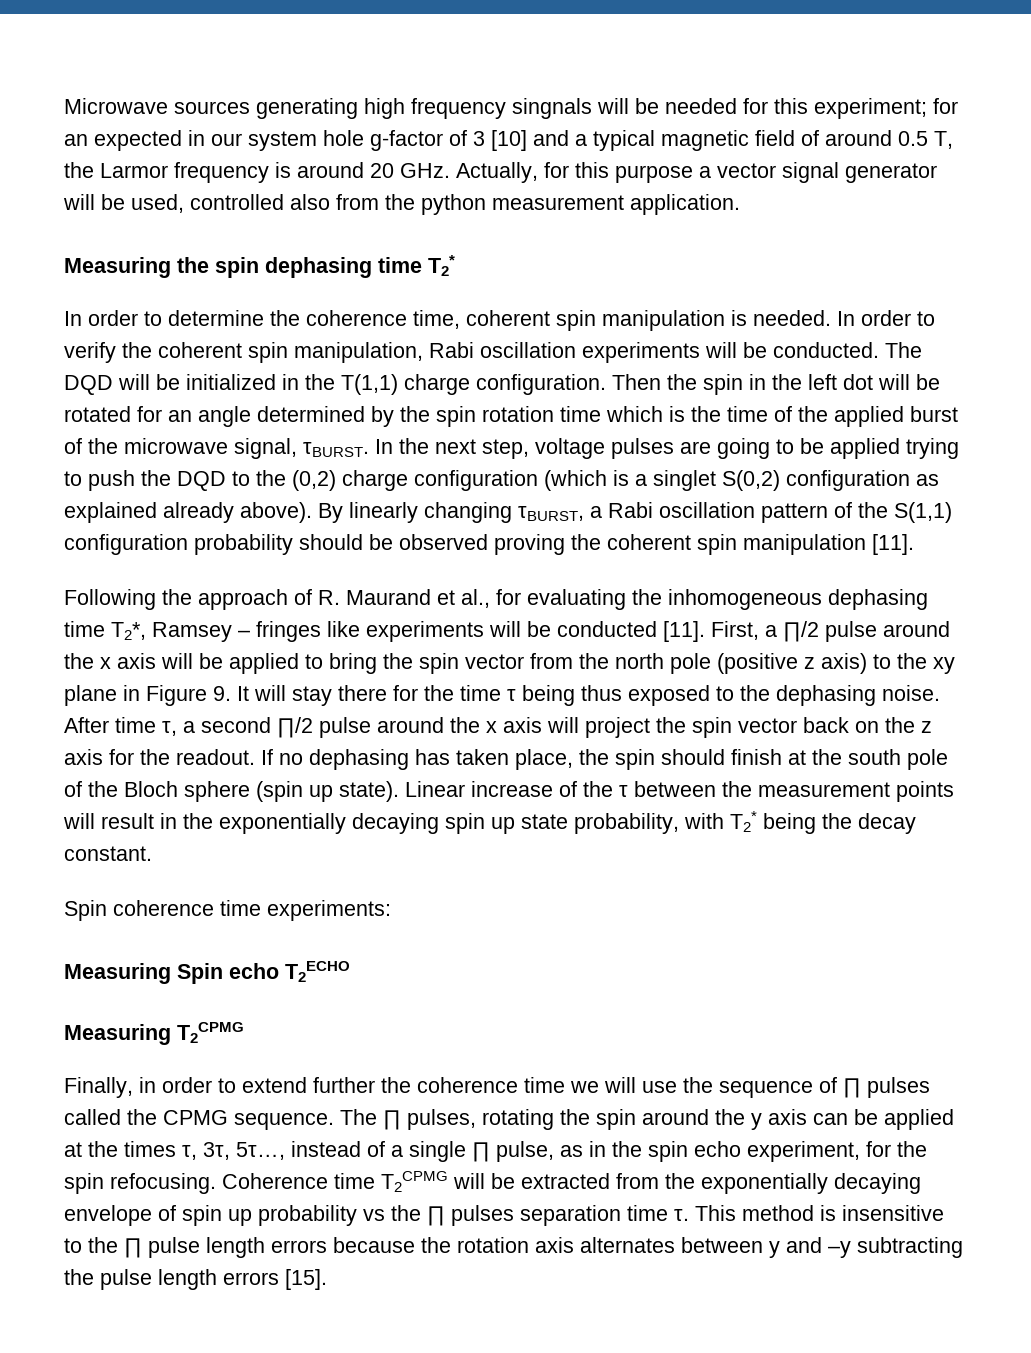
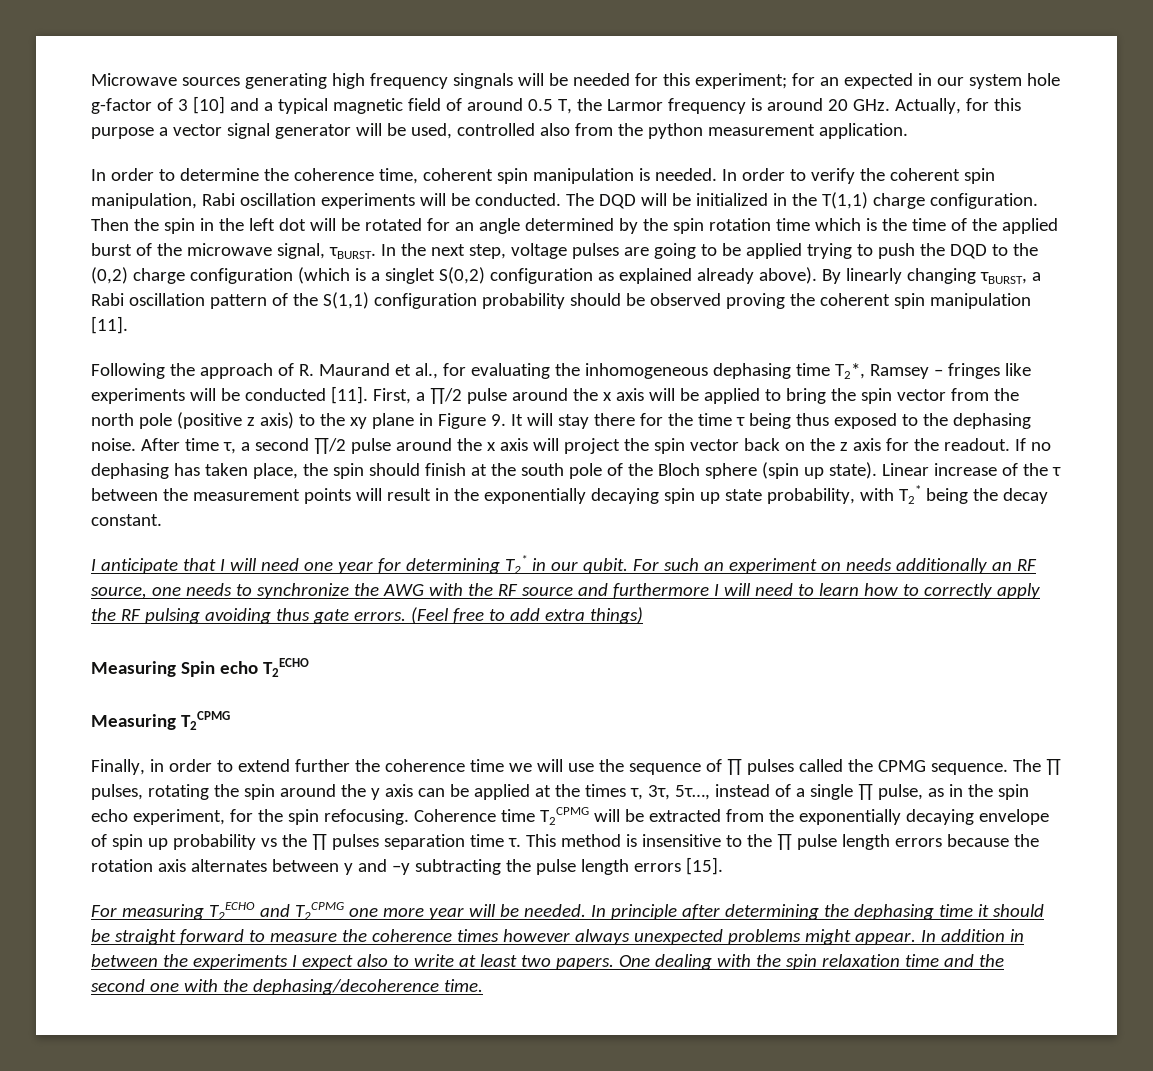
- Measuring the spin dephasing time T2*
- Spin coherence time experiments:
+ I anticipate that I will need one year for determining T2* in our qubit. For such an experiment on needs additionally an RF source, one needs to synchronize the AWG with the RF source and furthermore I will need to learn how to correctly apply the RF pulsing avoiding thus gate errors. (Feel free to add extra things)
+ For measuring T2ECHO and T2CPMG one more year will be needed. In principle after determining the dephasing time it should be straight forward to measure the coherence times however always unexpected problems might appear. In addition in between the experiments I expect also to write at least two papers. One dealing with the spin relaxation time and the second one with the dephasing/decoherence time.

